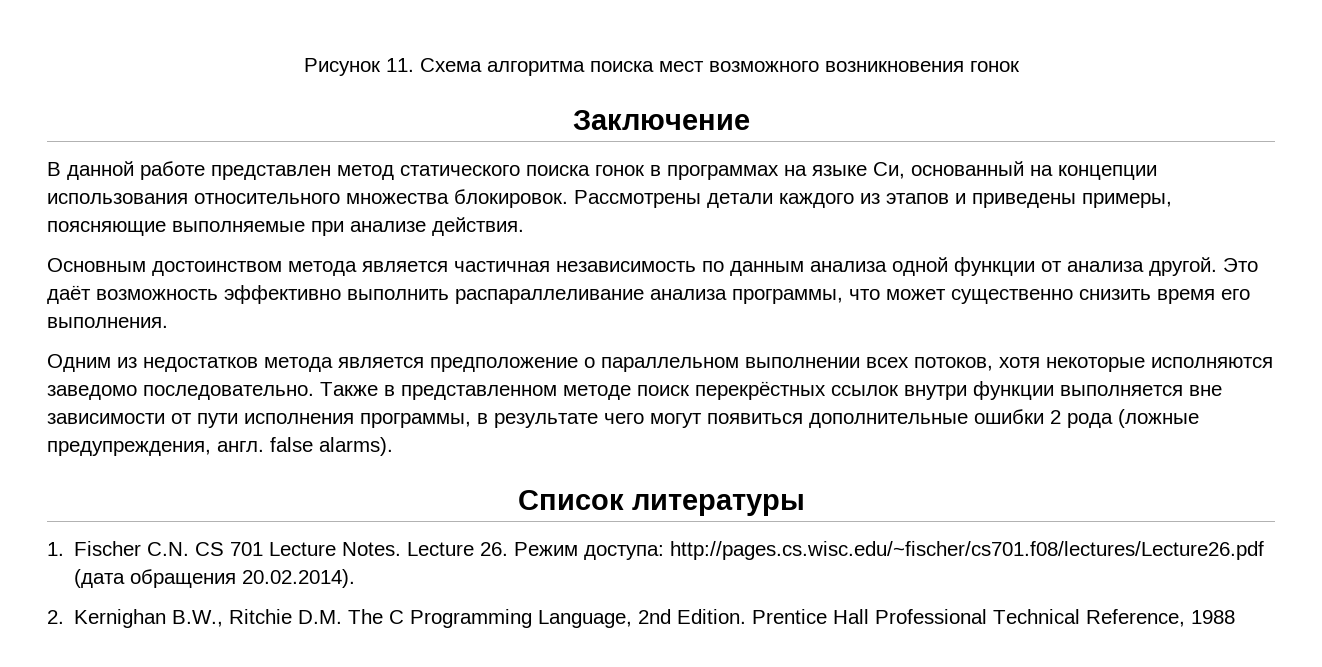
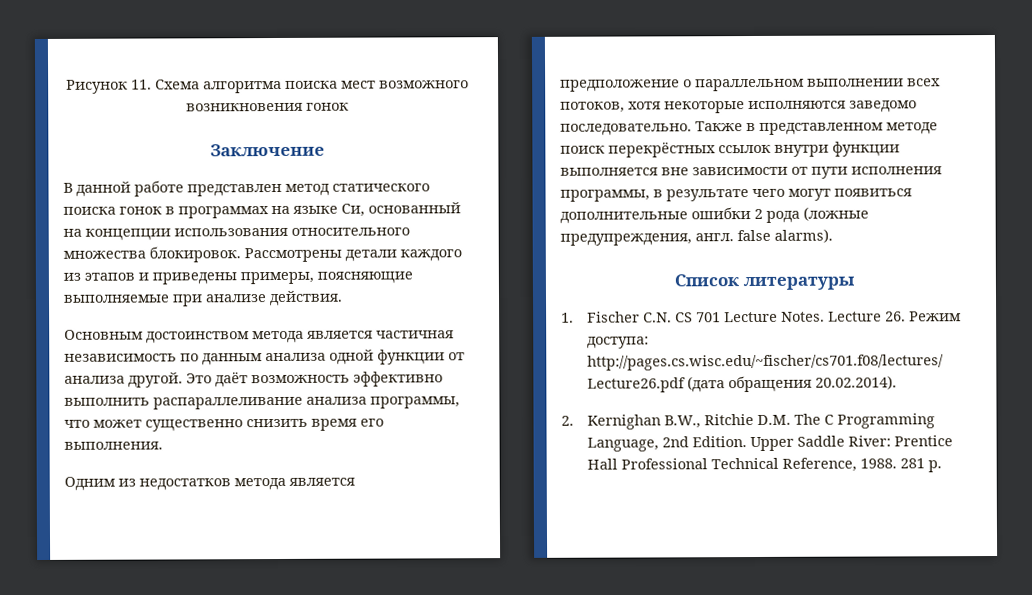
- Prentice Hall Professional Technical Reference, 1988
+ Upper Saddle River: Prentice Hall Professional Technical Reference, 1988. 281 p.

